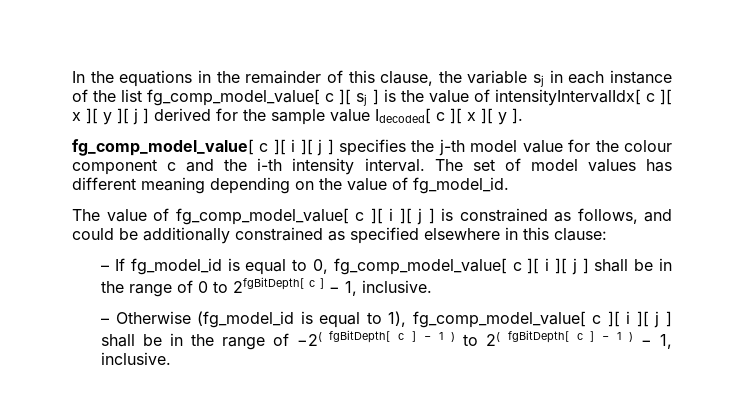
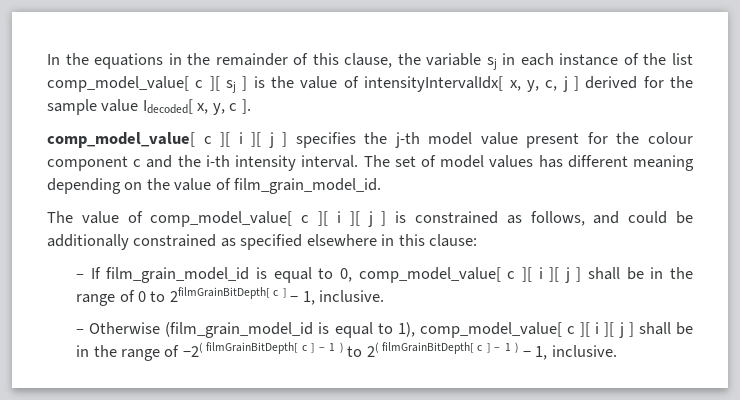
- In the equations in the remainder of this clause, the variable sj in each instance of the list fg_comp_model_value[ c ][ sj ] is the value of intensityIntervalIdx[ c ][ x ][ y ][ j ] derived for the sample value Idecoded[ c ][ x ][ y ].
+ In the equations in the remainder of this clause, the variable sj in each instance of the list comp_model_value[ c ][ sj ] is the value of intensityIntervalIdx[ x, y, c, j ] derived for the sample value Idecoded[ x, y, c ].
- fg_comp_model_value[ c ][ i ][ j ] specifies the j-th model value for the colour component c and the i-th intensity interval.
+ comp_model_value[ c ][ i ][ j ] specifies the j-th model value present for the colour component c and the i-th intensity interval.
- The set of model values has different meaning depending on the value of fg_model_id.
+ The set of model values has different meaning depending on the value of film_grain_model_id.
- The value of fg_comp_model_value[ c ][ i ][ j ] is constrained as follows, and could be additionally constrained as specified elsewhere in this clause:
+ The value of comp_model_value[ c ][ i ][ j ] is constrained as follows, and could be additionally constrained as specified elsewhere in this clause:
- – If fg_model_id is equal to 0, fg_comp_model_value[ c ][ i ][ j ] shall be in the range of 0 to 2fgBitDepth[ c ] − 1, inclusive.
+ – If film_grain_model_id is equal to 0, comp_model_value[ c ][ i ][ j ] shall be in the range of 0 to 2filmGrainBitDepth[ c ] − 1, inclusive.
- – Otherwise (fg_model_id is equal to 1), fg_comp_model_value[ c ][ i ][ j ] shall be in the range of −2( fgBitDepth[ c ] − 1 ) to 2( fgBitDepth[ c ] − 1 ) − 1, inclusive.
+ – Otherwise (film_grain_model_id is equal to 1), comp_model_value[ c ][ i ][ j ] shall be in the range of −2( filmGrainBitDepth[ c ] − 1 ) to 2( filmGrainBitDepth[ c ] − 1 ) − 1, inclusive.

